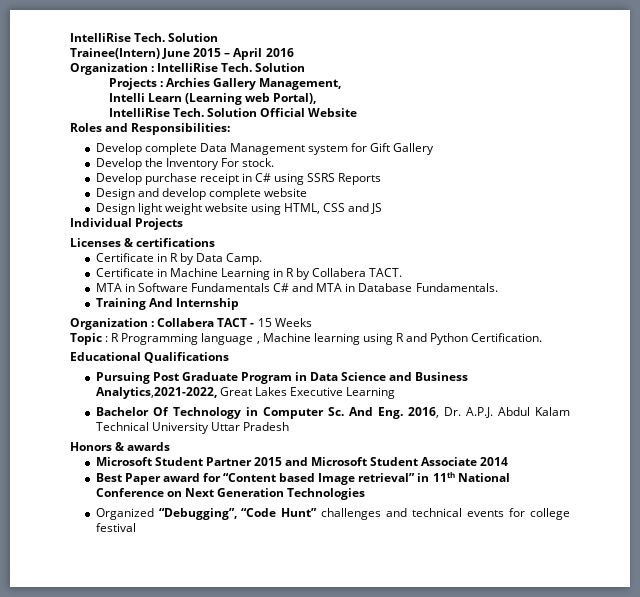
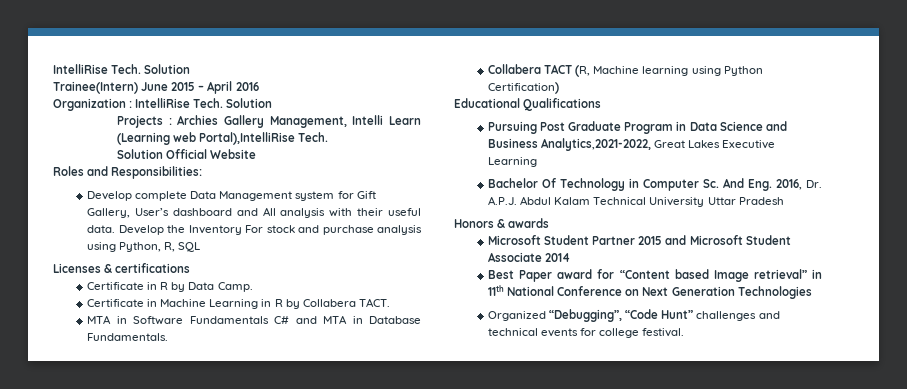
- Projects : Archies Gallery Management,
- Intelli Learn (Learning web Portal),
- IntelliRise Tech. Solution Official Website
+ Projects : Archies Gallery Management, Intelli Learn (Learning web Portal),IntelliRise Tech.
+ Solution Official Website
- Develop complete Data Management system for Gift Gallery
- Develop the Inventory For stock.
- Develop purchase receipt in C# using SSRS Reports
- Design and develop complete website
- Design light weight website using HTML, CSS and JS
- Individual Projects
+ Develop complete Data Management system for Gift Gallery, User’s dashboard and All analysis with their useful data. Develop the Inventory For stock and purchase analysis using Python, R, SQL
- Training And Internship
- Organization : Collabera TACT - 15 Weeks
- Topic : R Programming language , Machine learning using R and Python Certification.
+ Collabera TACT (R, Machine learning using Python Certification)
- Organized “Debugging”, “Code Hunt” challenges and technical events for college festival
+ Organized “Debugging”, “Code Hunt” challenges and technical events for college festival.

